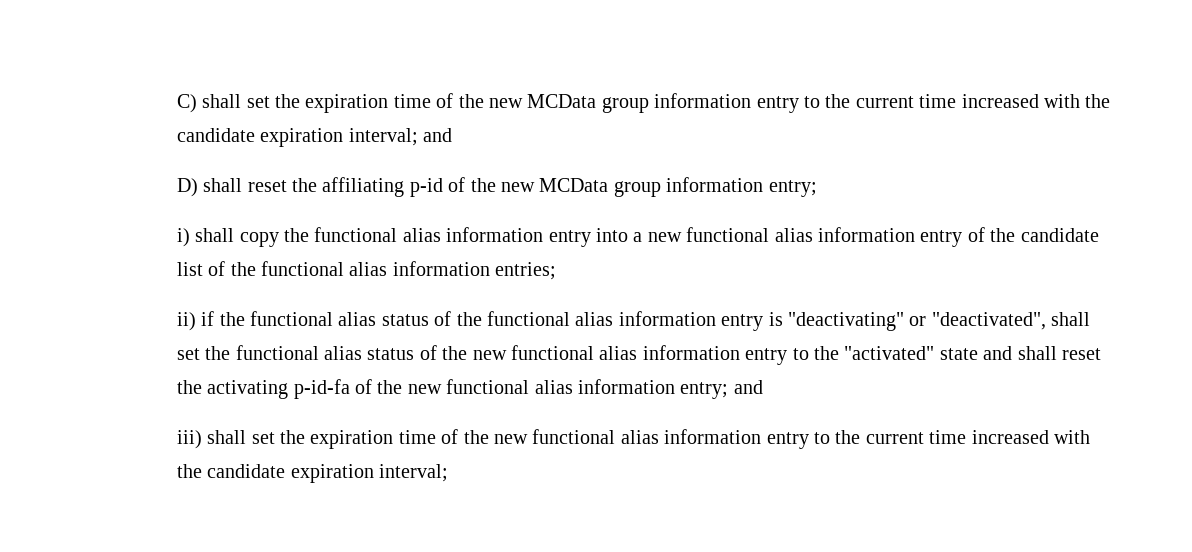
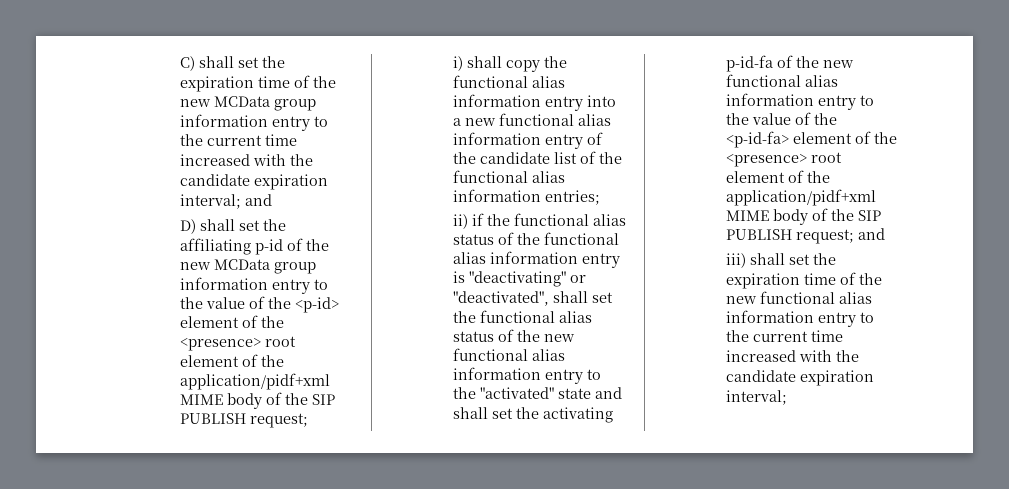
- D) shall reset the affiliating p-id of the new MCData group information entry;
+ D) shall set the affiliating p-id of the new MCData group information entry to the value of the <p-id> element of the <presence> root element of the application/pidf+xml MIME body of the SIP PUBLISH request;
- ii) if the functional alias status of the functional alias information entry is "deactivating" or "deactivated", shall set the functional alias status of the new functional alias information entry to the "activated" state and shall reset the activating p-id-fa of the new functional alias information entry; and
+ ii) if the functional alias status of the functional alias information entry is "deactivating" or "deactivated", shall set the functional alias status of the new functional alias information entry to the "activated" state and shall set the activating p-id-fa of the new functional alias information entry to the value of the <p-id-fa> element of the <presence> root element of the application/pidf+xml MIME body of the SIP PUBLISH request; and

